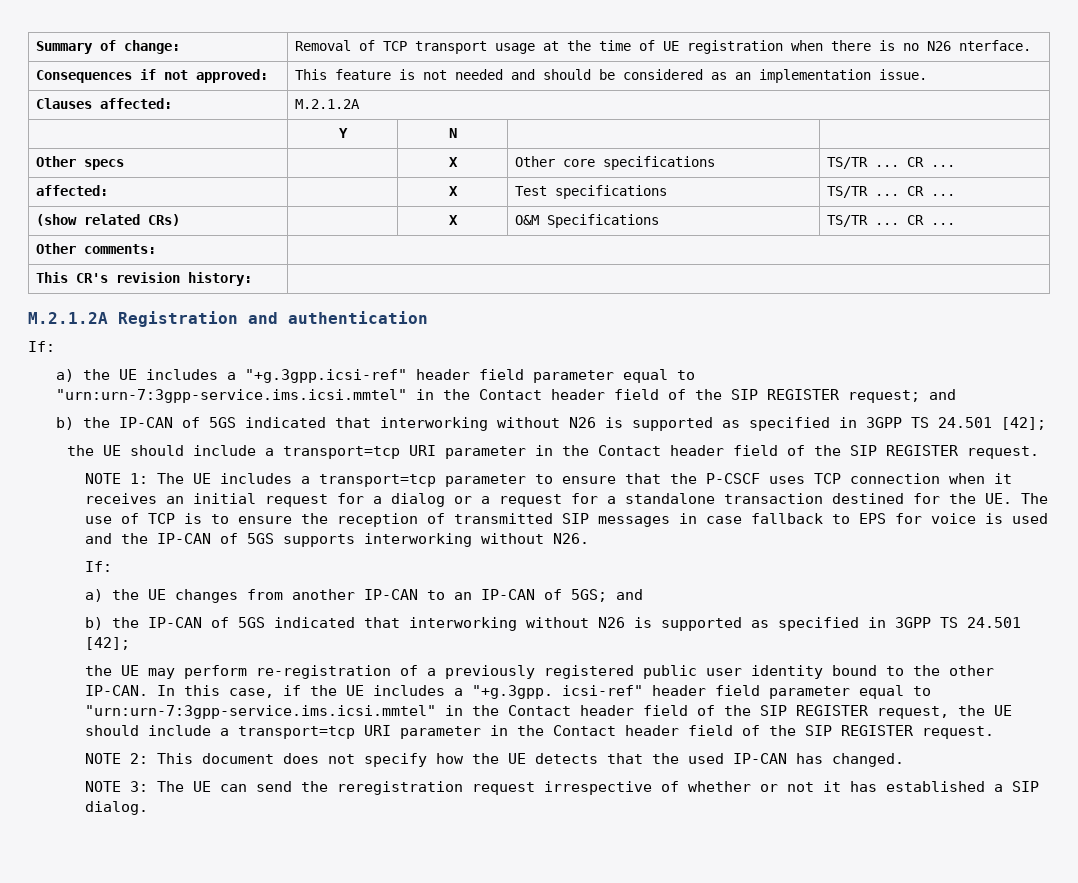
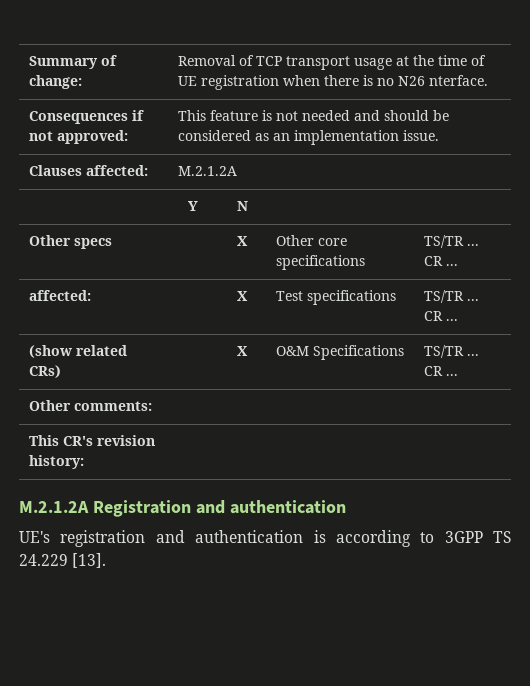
  M.2.1.2A Registration and authentication
- If:
- a) the UE includes a "+g.3gpp.icsi-ref" header field parameter equal to "urn:urn-7:3gpp-service.ims.icsi.mmtel" in the Contact header field of the SIP REGISTER request; and
- b) the IP-CAN of 5GS indicated that interworking without N26 is supported as specified in 3GPP TS 24.501 [42];
- the UE should include a transport=tcp URI parameter in the Contact header field of the SIP REGISTER request.
- NOTE 1: The UE includes a transport=tcp parameter to ensure that the P-CSCF uses TCP connection when it receives an initial request for a dialog or a request for a standalone transaction destined for the UE. The use of TCP is to ensure the reception of transmitted SIP messages in case fallback to EPS for voice is used and the IP-CAN of 5GS supports interworking without N26.
- If:
- a) the UE changes from another IP-CAN to an IP-CAN of 5GS; and
- b) the IP-CAN of 5GS indicated that interworking without N26 is supported as specified in 3GPP TS 24.501 [42];
- the UE may perform re-registration of a previously registered public user identity bound to the other IP-CAN. In this case, if the UE includes a "+g.3gpp. icsi-ref" header field parameter equal to "urn:urn-7:3gpp-service.ims.icsi.mmtel" in the Contact header field of the SIP REGISTER request, the UE should include a transport=tcp URI parameter in the Contact header field of the SIP REGISTER request.
- NOTE 2: This document does not specify how the UE detects that the used IP-CAN has changed.
- NOTE 3: The UE can send the reregistration request irrespective of whether or not it has established a SIP dialog.
+ UE's registration and authentication is according to 3GPP TS 24.229 [13].

